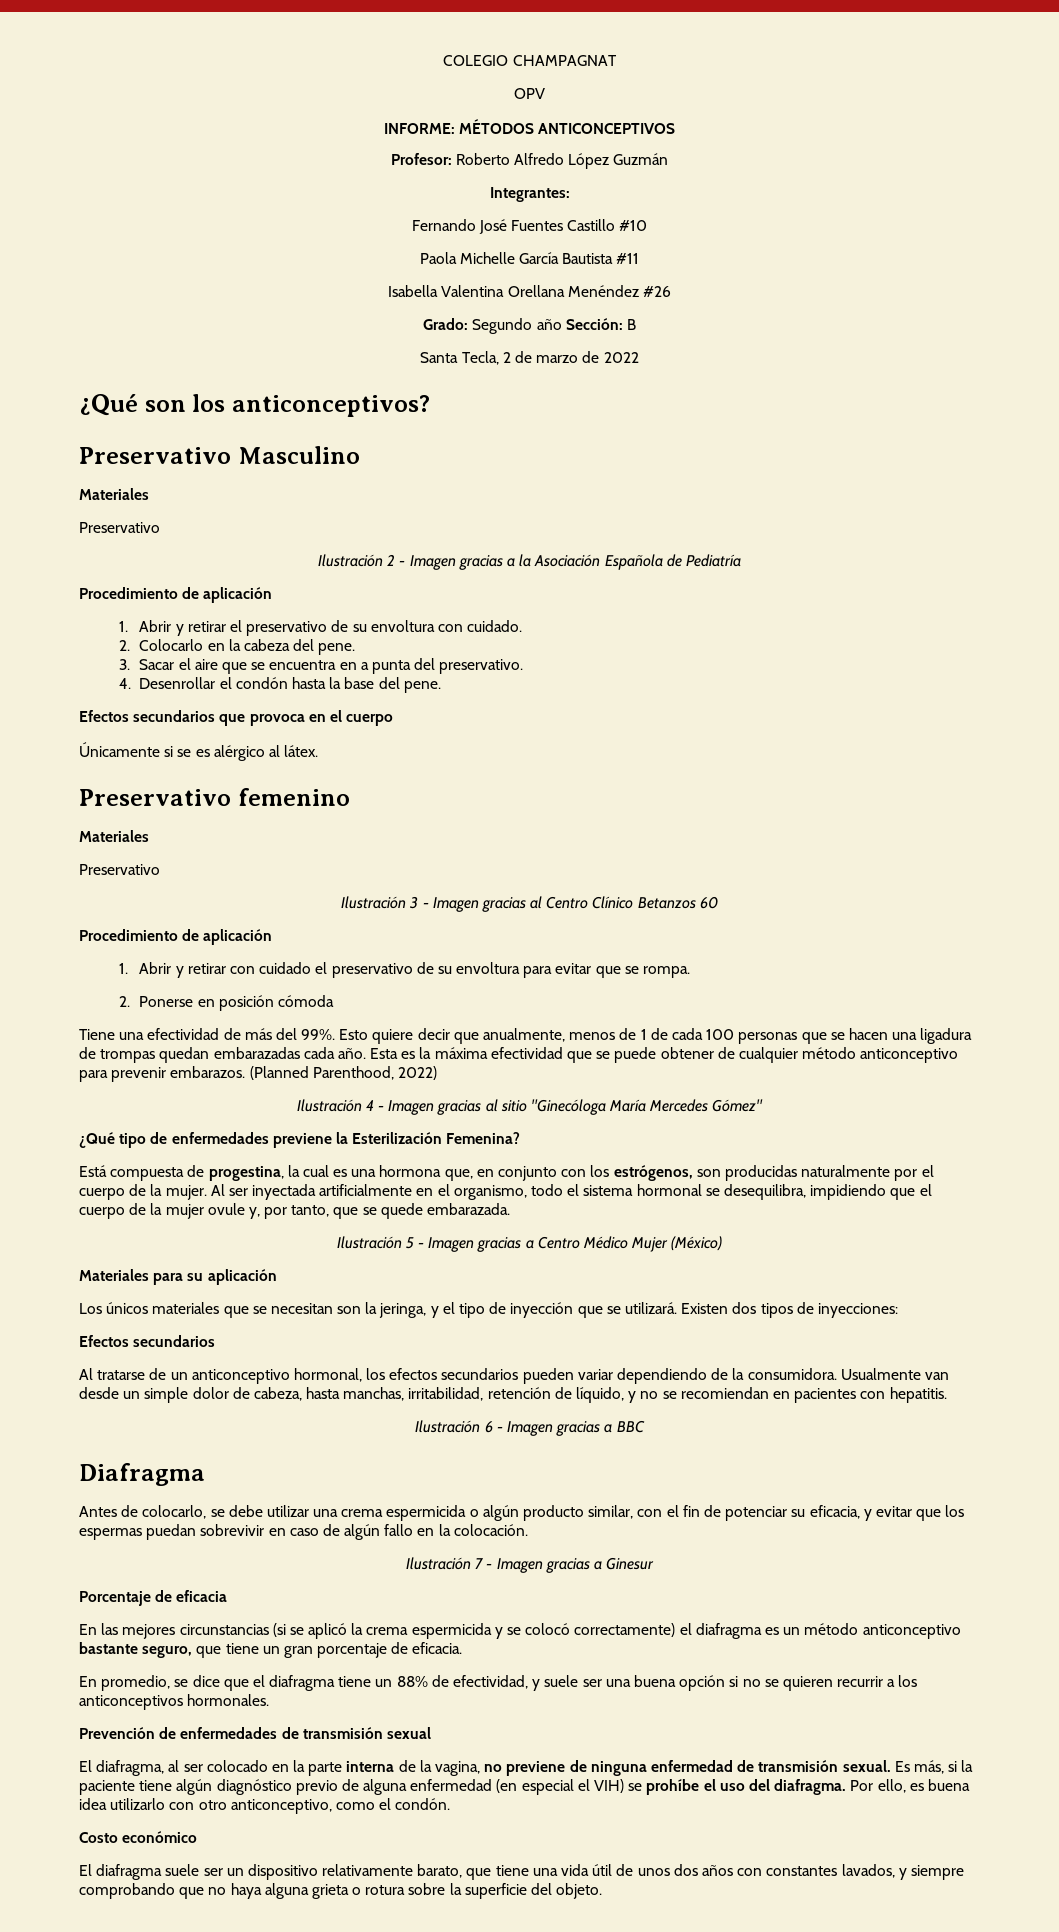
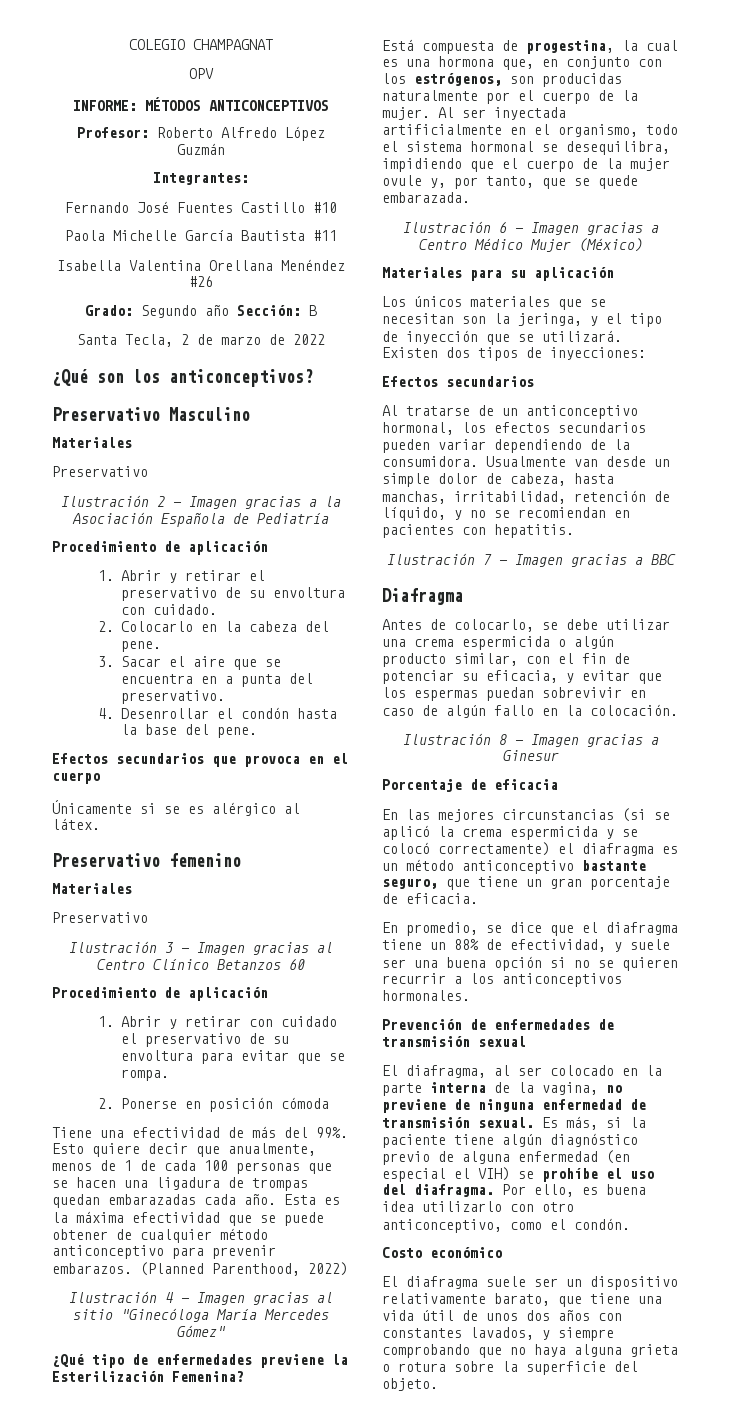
- Ilustración 5 - Imagen gracias a Centro Médico Mujer (México)
+ Ilustración 6 - Imagen gracias a Centro Médico Mujer (México)
- Ilustración 6 - Imagen gracias a BBC
+ Ilustración 7 - Imagen gracias a BBC
- Ilustración 7 - Imagen gracias a Ginesur
+ Ilustración 8 - Imagen gracias a Ginesur

